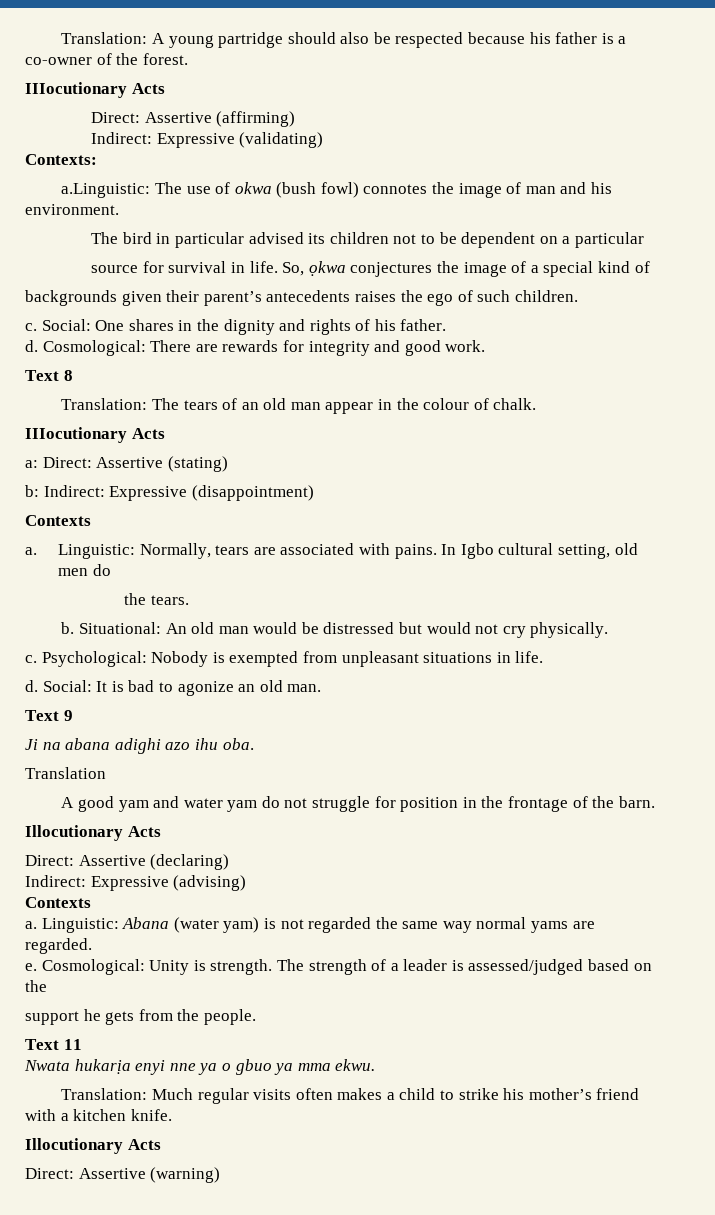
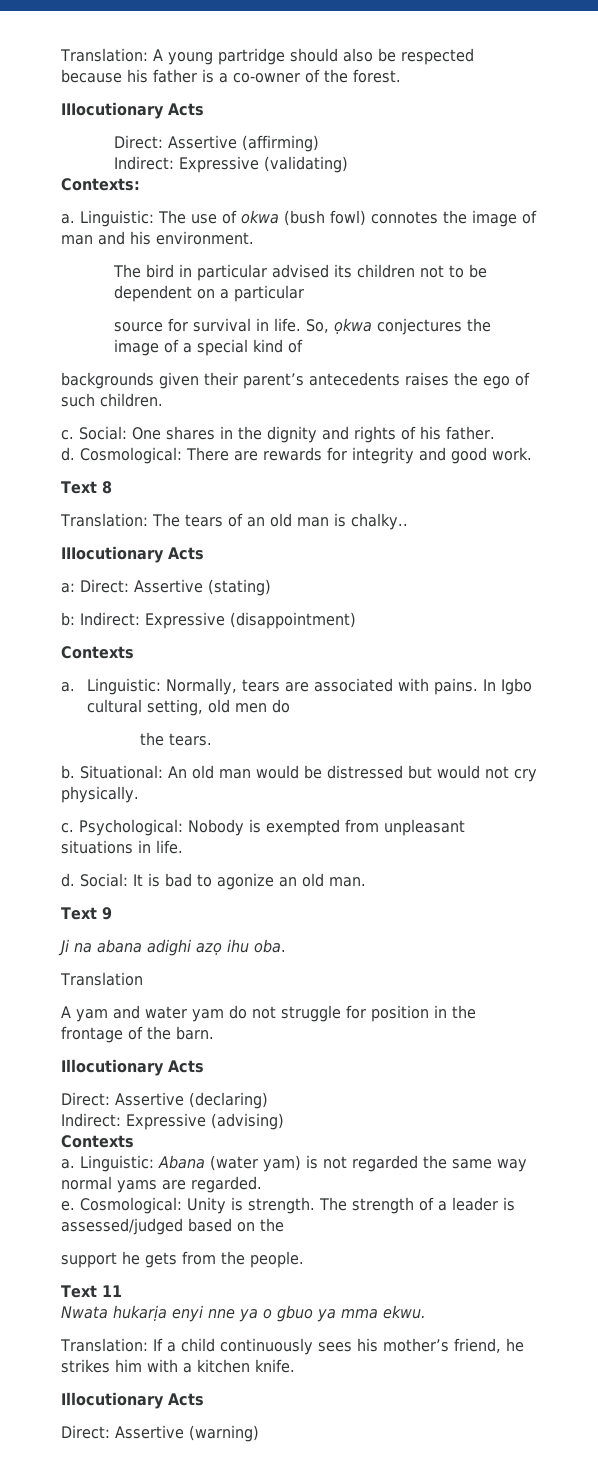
- a.Linguistic: The use of okwa (bush fowl) connotes the image of man and his environment.
+ a. Linguistic: The use of okwa (bush fowl) connotes the image of man and his environment.
- Translation: The tears of an old man appear in the colour of chalk.
+ Translation: The tears of an old man is chalky..
- Ji na abana adighi azo ihu oba.
+ Ji na abana adighi azọ ihu oba.
- A good yam and water yam do not struggle for position in the frontage of the barn.
+ A yam and water yam do not struggle for position in the frontage of the barn.
- Translation: Much regular visits often makes a child to strike his mother’s friend with a kitchen knife.
+ Translation: If a child continuously sees his mother’s friend, he strikes him with a kitchen knife.

